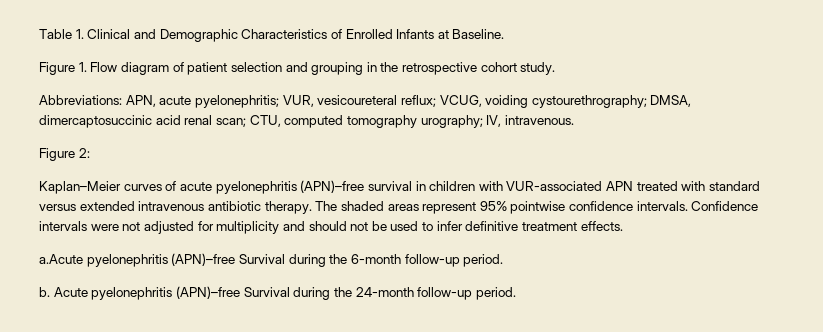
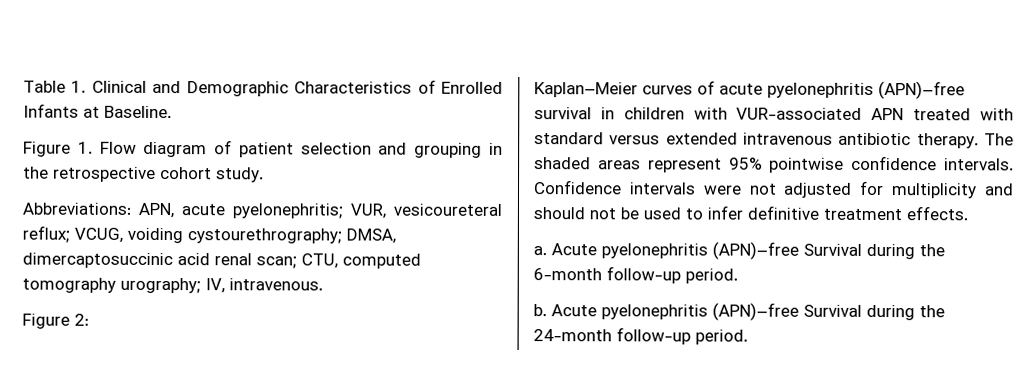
- a.Acute pyelonephritis (APN)–free Survival during the 6-month follow-up period.
+ a. Acute pyelonephritis (APN)–free Survival during the 6-month follow-up period.

